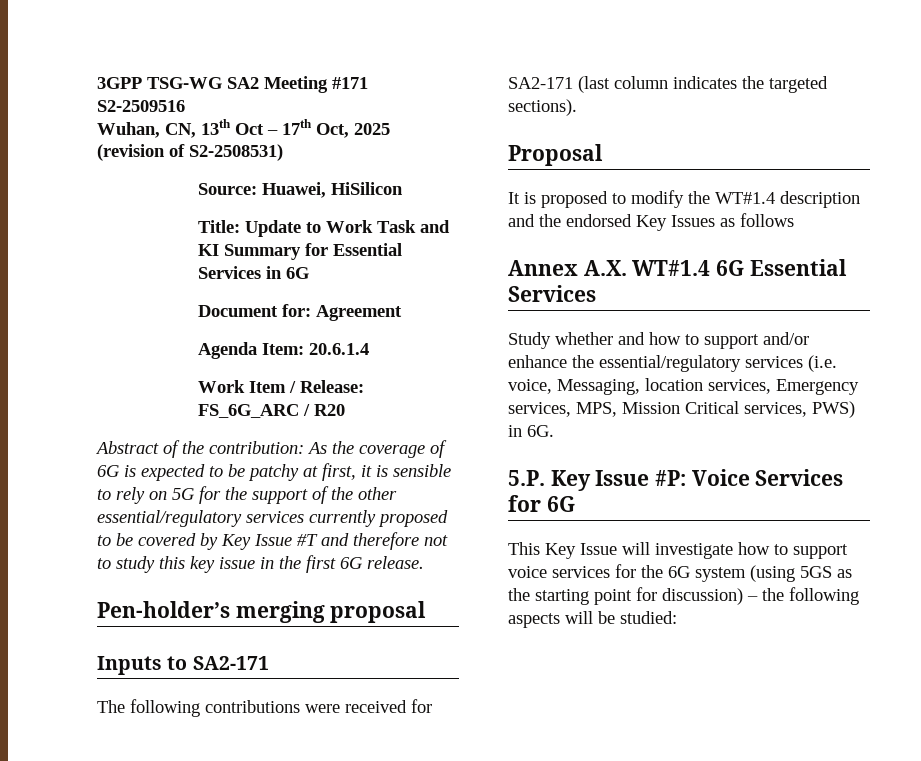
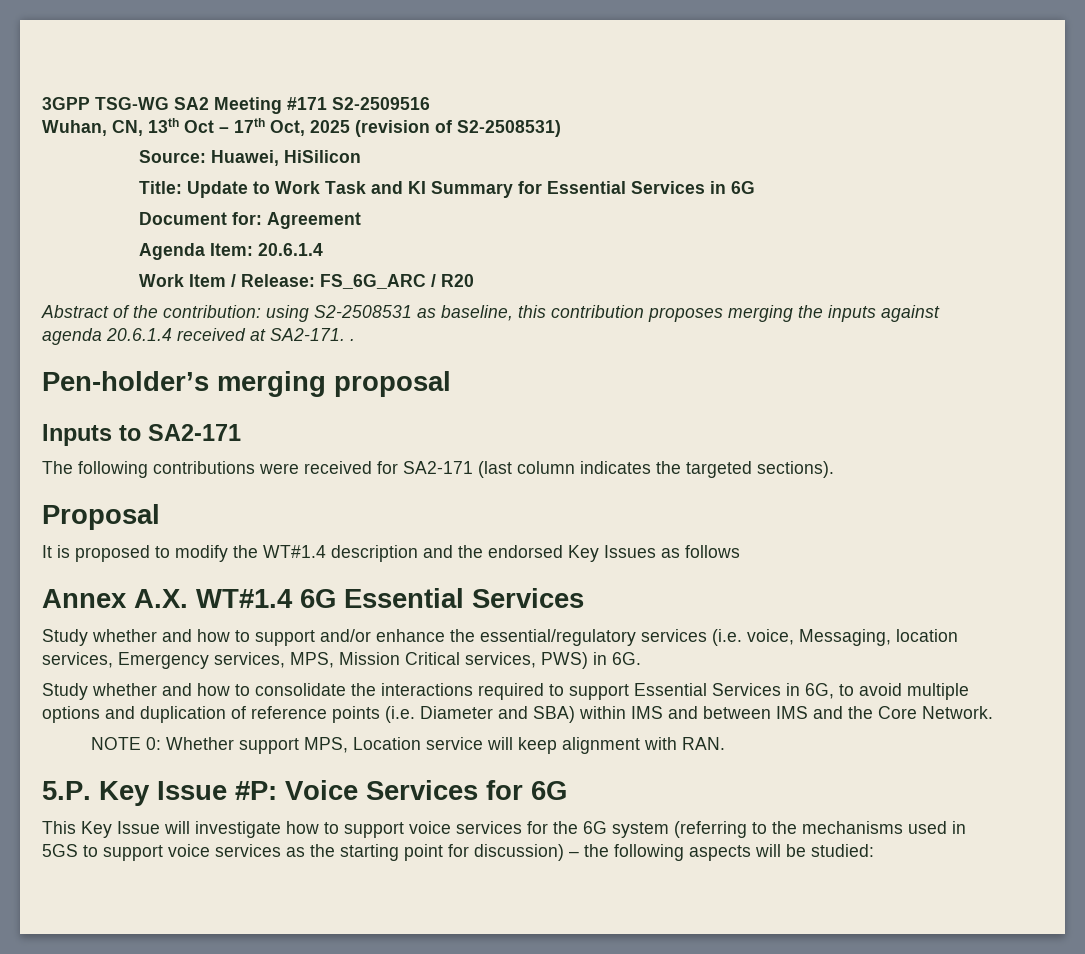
- Abstract of the contribution: As the coverage of 6G is expected to be patchy at first, it is sensible to rely on 5G for the support of the other essential/regulatory services currently proposed to be covered by Key Issue #T and therefore not to study this key issue in the first 6G release.
+ Abstract of the contribution: using S2-2508531 as baseline, this contribution proposes merging the inputs against agenda 20.6.1.4 received at SA2-171. .
+ Study whether and how to consolidate the interactions required to support Essential Services in 6G, to avoid multiple options and duplication of reference points (i.e. Diameter and SBA) within IMS and between IMS and the Core Network.
+ NOTE 0: Whether support MPS, Location service will keep alignment with RAN.
- This Key Issue will investigate how to support voice services for the 6G system (using 5GS as the starting point for discussion) – the following aspects will be studied:
+ This Key Issue will investigate how to support voice services for the 6G system (referring to the mechanisms used in 5GS to support voice services as the starting point for discussion) – the following aspects will be studied:

